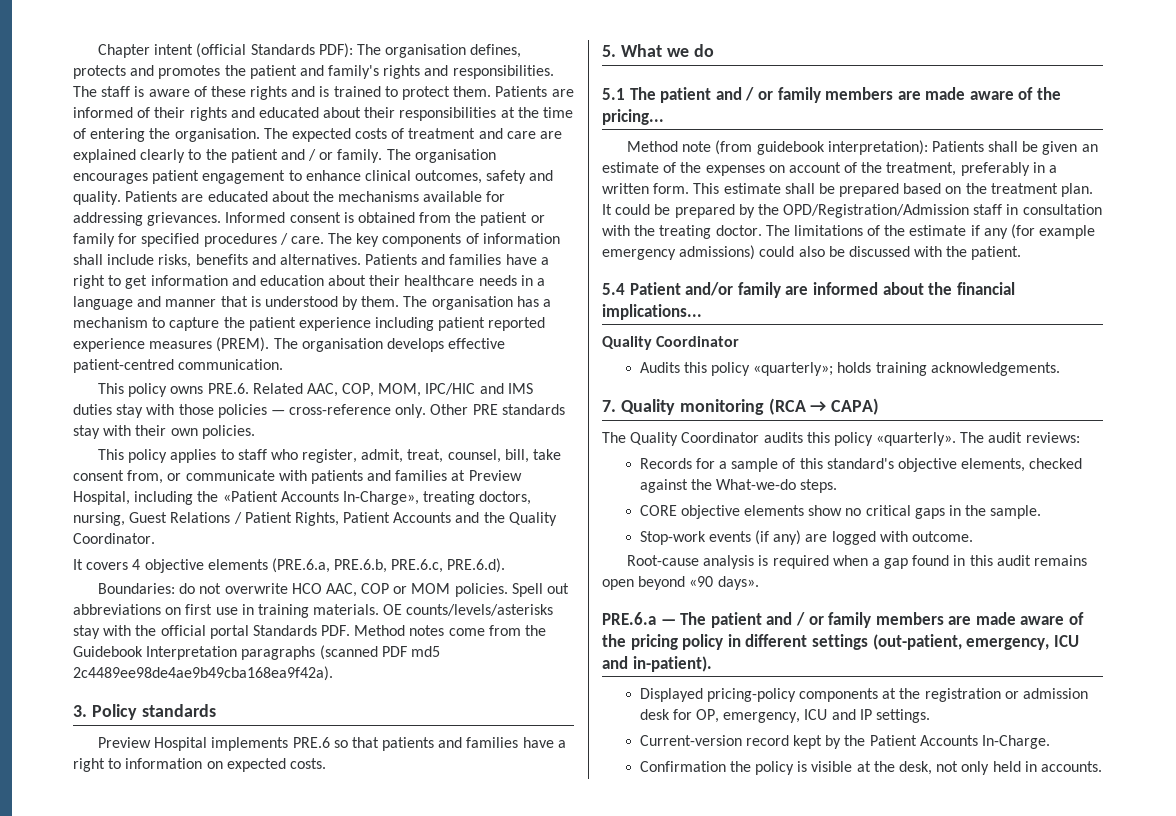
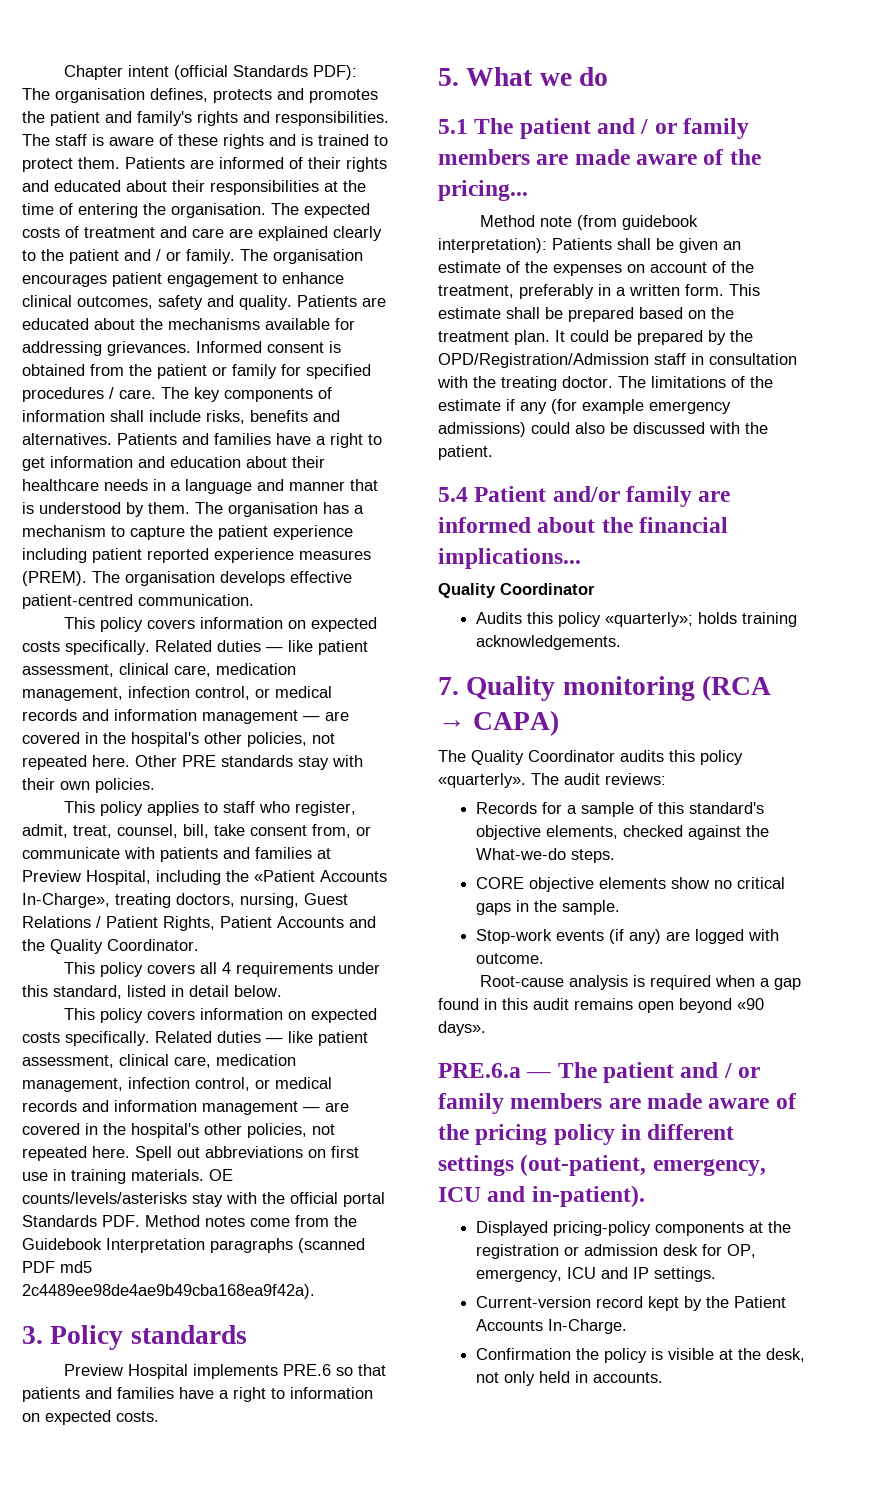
  The organisation develops effective patient-centred communication.
- This policy owns PRE.6. Related AAC, COP, MOM, IPC/HIC and IMS duties stay with those policies — cross-reference only.
+ This policy covers information on expected costs specifically. Related duties — like patient assessment, clinical care, medication management, infection control, or medical records and information management — are covered in the hospital's other policies, not repeated here.
- It covers 4 objective elements (PRE.6.a, PRE.6.b, PRE.6.c, PRE.6.d).
- Boundaries: do not overwrite HCO AAC, COP or MOM policies.
+ This policy covers all 4 requirements under this standard, listed in detail below.
+ This policy covers information on expected costs specifically. Related duties — like patient assessment, clinical care, medication management, infection control, or medical records and information management — are covered in the hospital's other policies, not repeated here.

